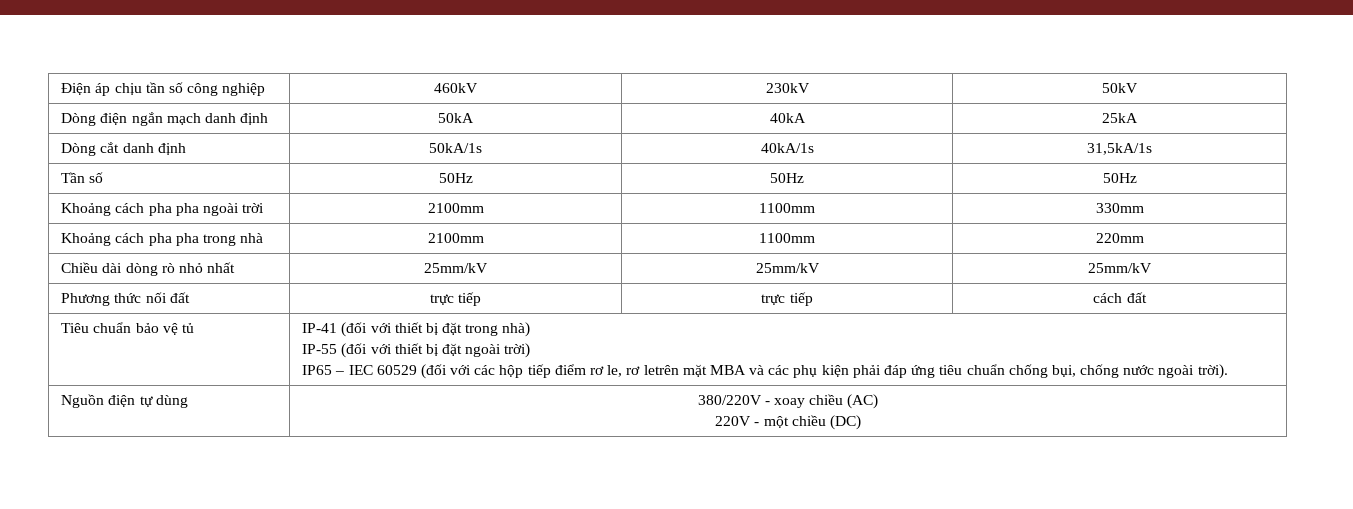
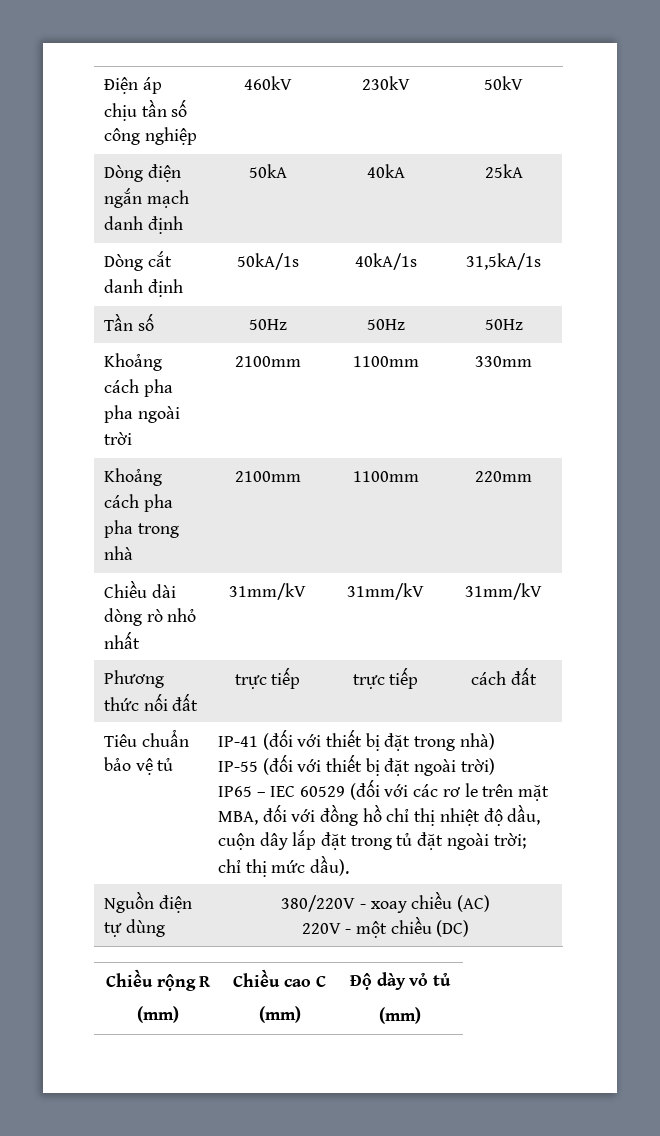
- Chiều dài dòng rò nhỏ nhất | 25mm/kV | 25mm/kV | 25mm/kV
+ Chiều dài dòng rò nhỏ nhất | 31mm/kV | 31mm/kV | 31mm/kV
- IP65 – IEC 60529 (đối với các hộp tiếp điểm rơ le, rơ letrên mặt MBA và các phụ kiện phải đáp ứng tiêu chuẩn chống bụi, chống nước ngoài trời).
+ IP65 – IEC 60529 (đối với các rơ le trên mặt MBA, đối với đồng hồ chỉ thị nhiệt độ dầu, cuộn dây lắp đặt trong tủ đặt ngoài trời; chỉ thị mức dầu).
+ Chiều rộng R
+ (mm) | Chiều cao C
+ (mm) | Độ dày vỏ tủ
+ (mm)

